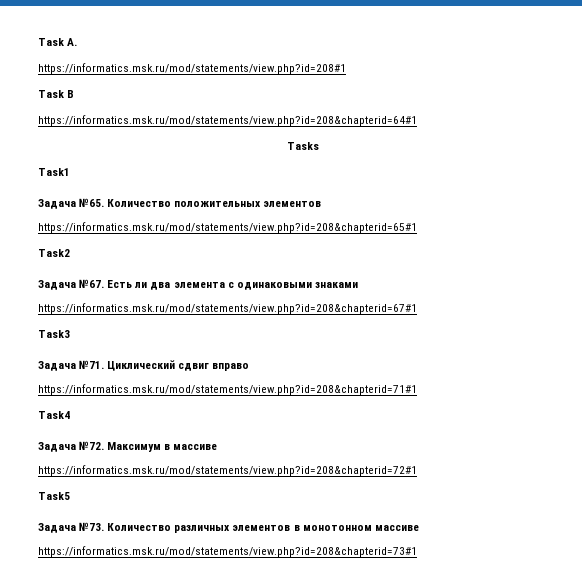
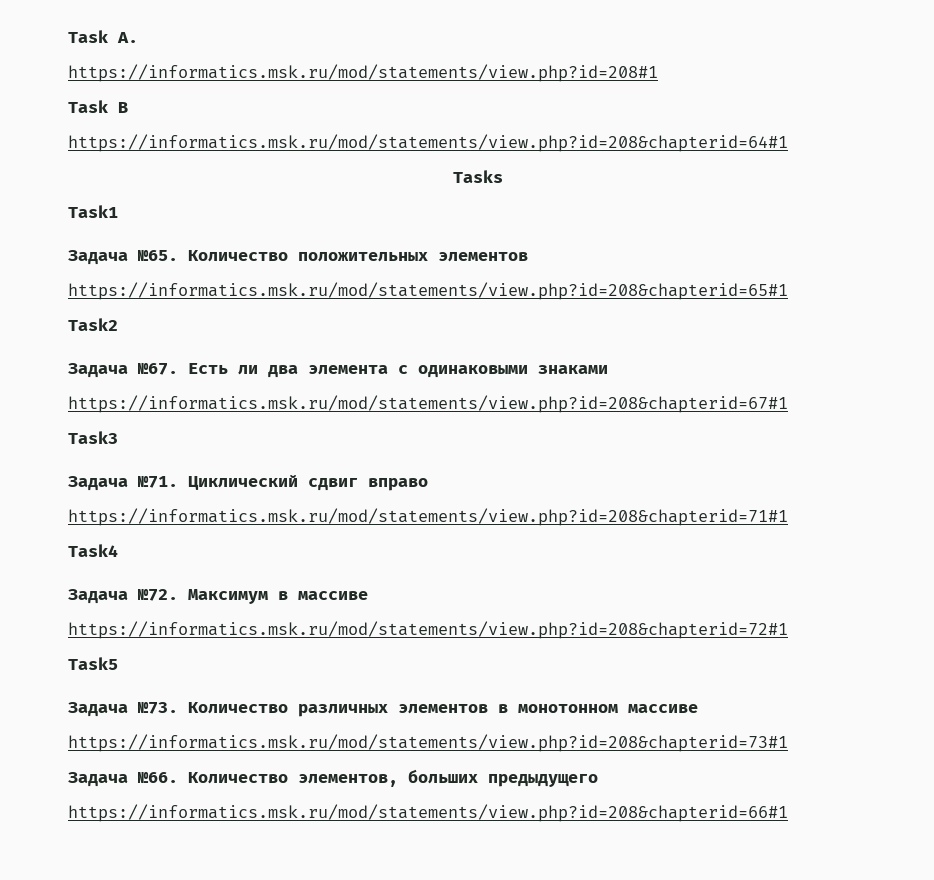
+ Задача №66. Количество элементов, больших предыдущего
+ https://informatics.msk.ru/mod/statements/view.php?id=208&chapterid=66#1

